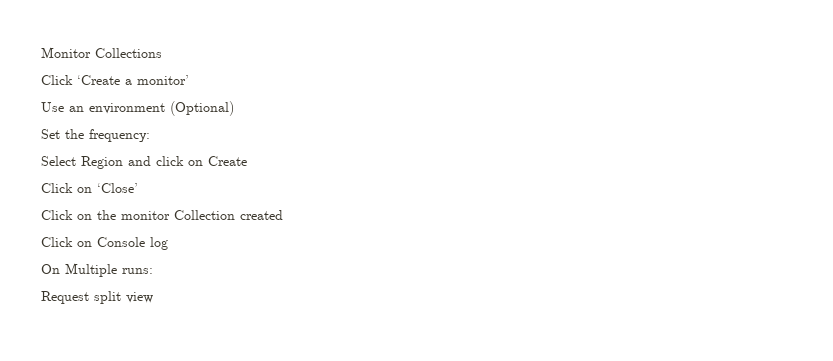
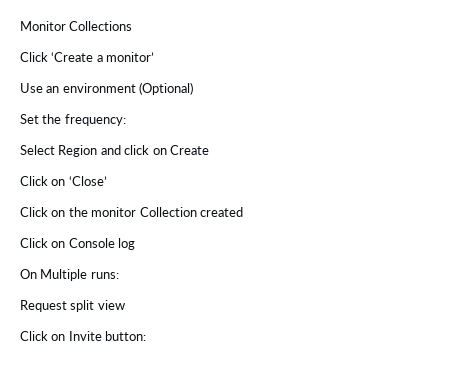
+ Click on Invite button:

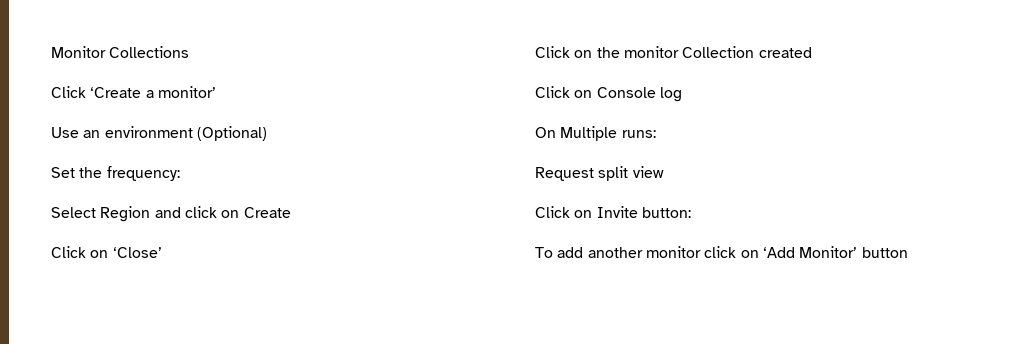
+ To add another monitor click on ‘Add Monitor’ button

